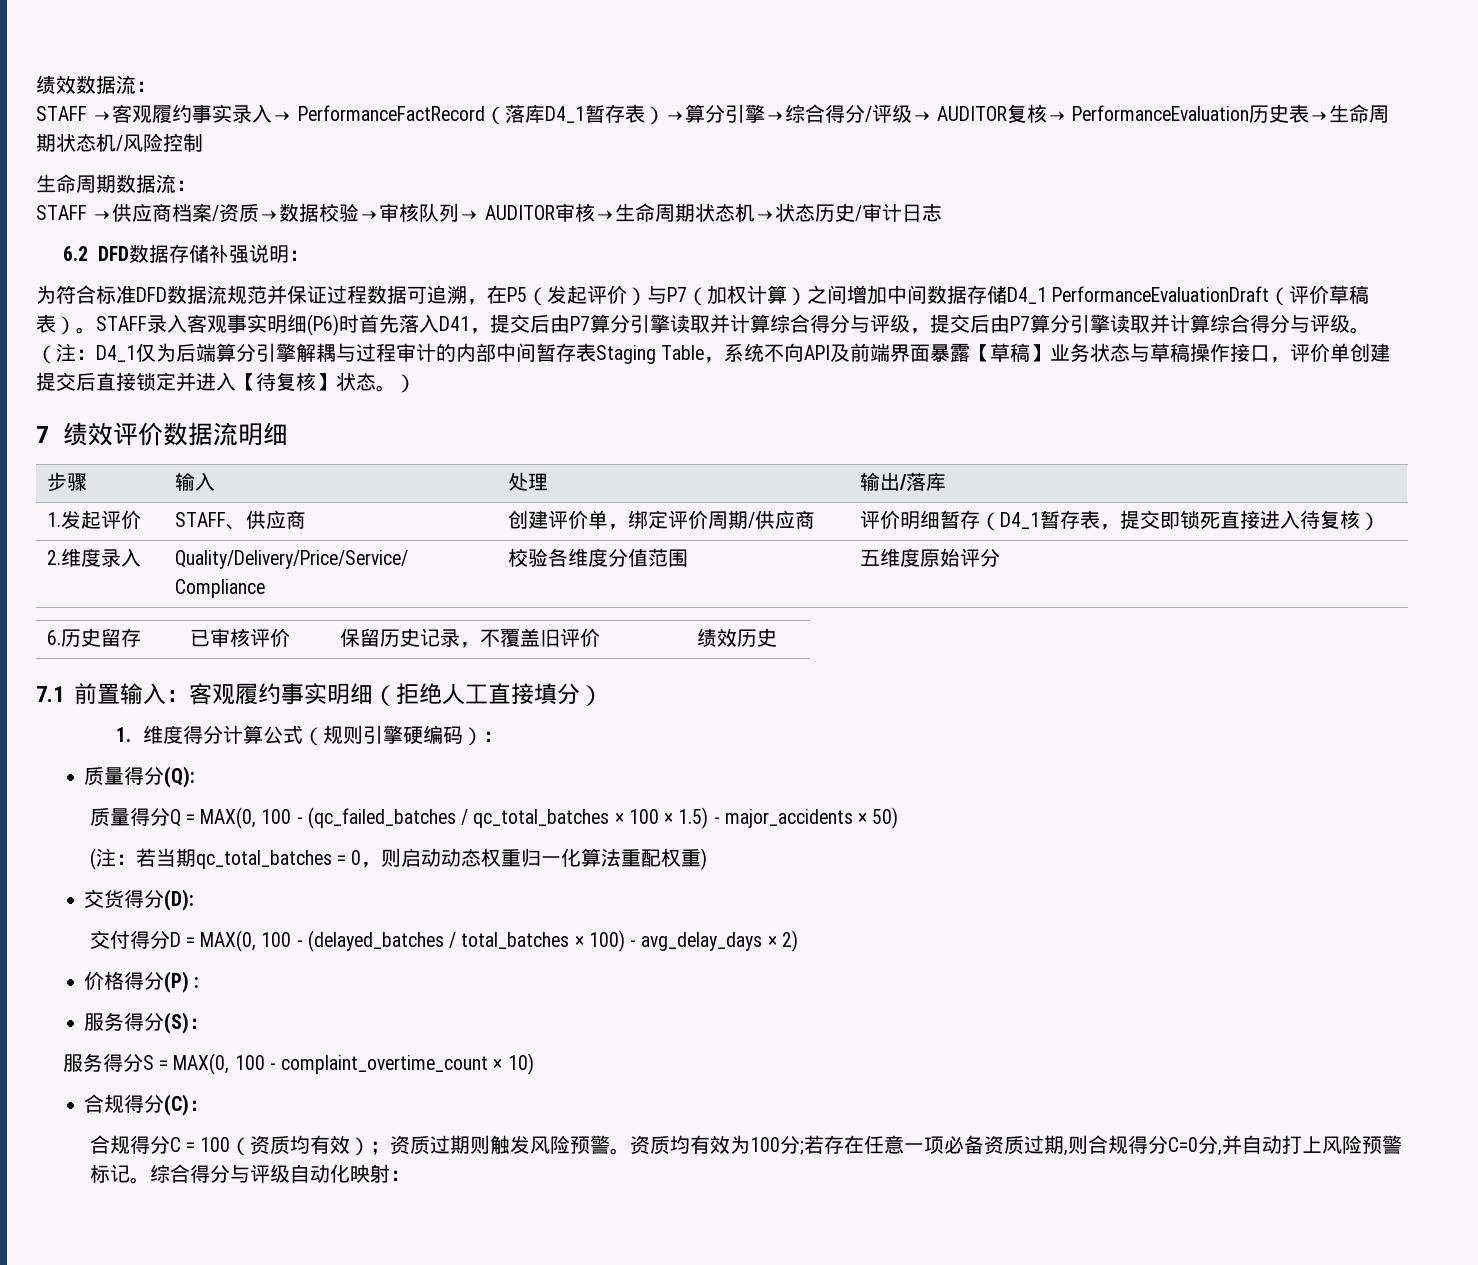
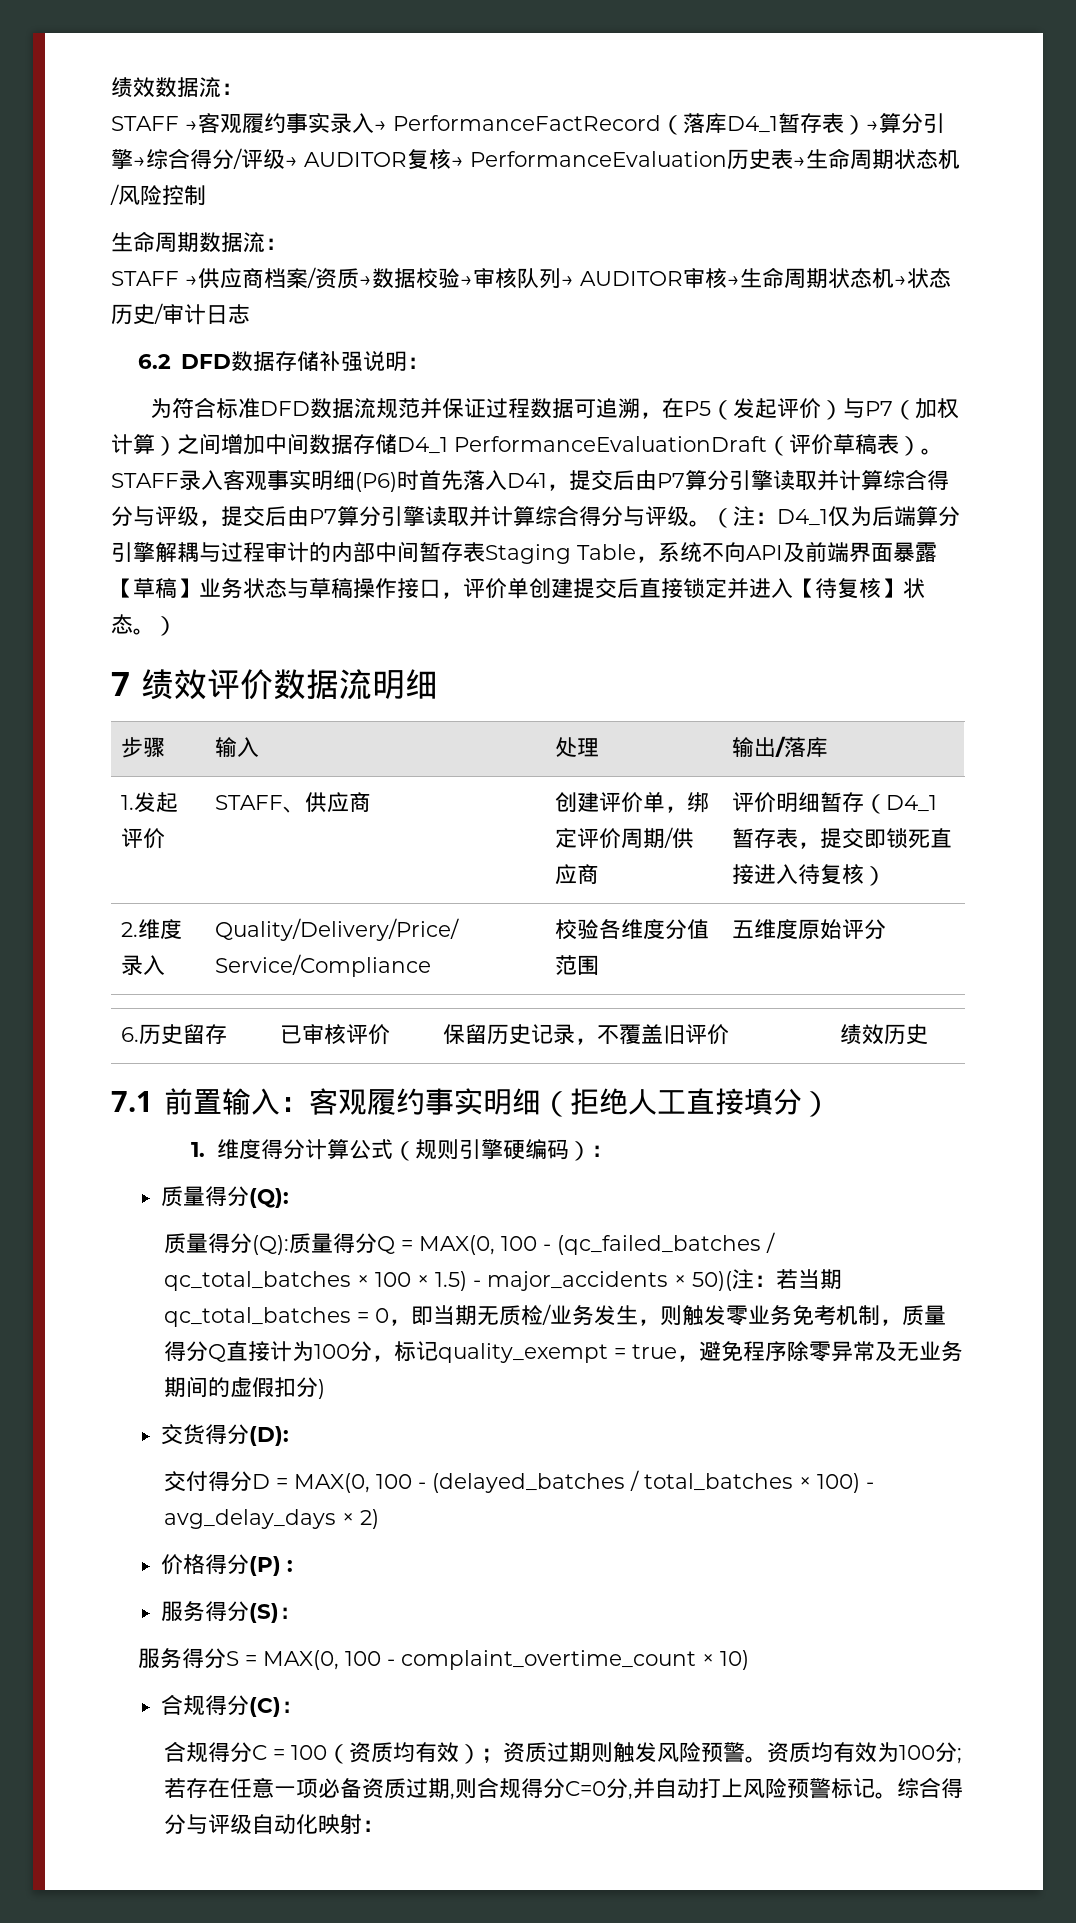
- 质量得分Q = MAX(0, 100 - (qc_failed_batches / qc_total_batches × 100 × 1.5) - major_accidents × 50)
- (注：若当期qc_total_batches = 0，则启动动态权重归一化算法重配权重)
+ 质量得分(Q):质量得分Q = MAX(0, 100 - (qc_failed_batches / qc_total_batches × 100 × 1.5) - major_accidents × 50)(注：若当期qc_total_batches = 0，即当期无质检/业务发生，则触发零业务免考机制，质量得分Q直接计为100分，标记quality_exempt = true，避免程序除零异常及无业务期间的虚假扣分)

